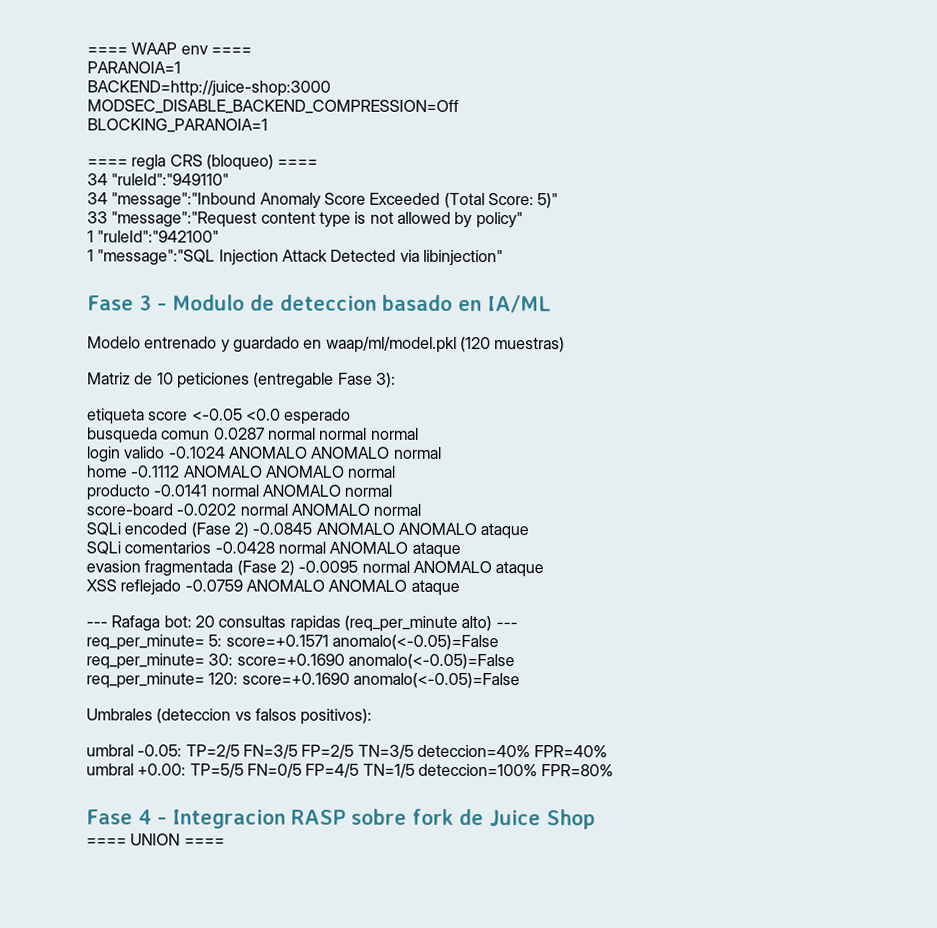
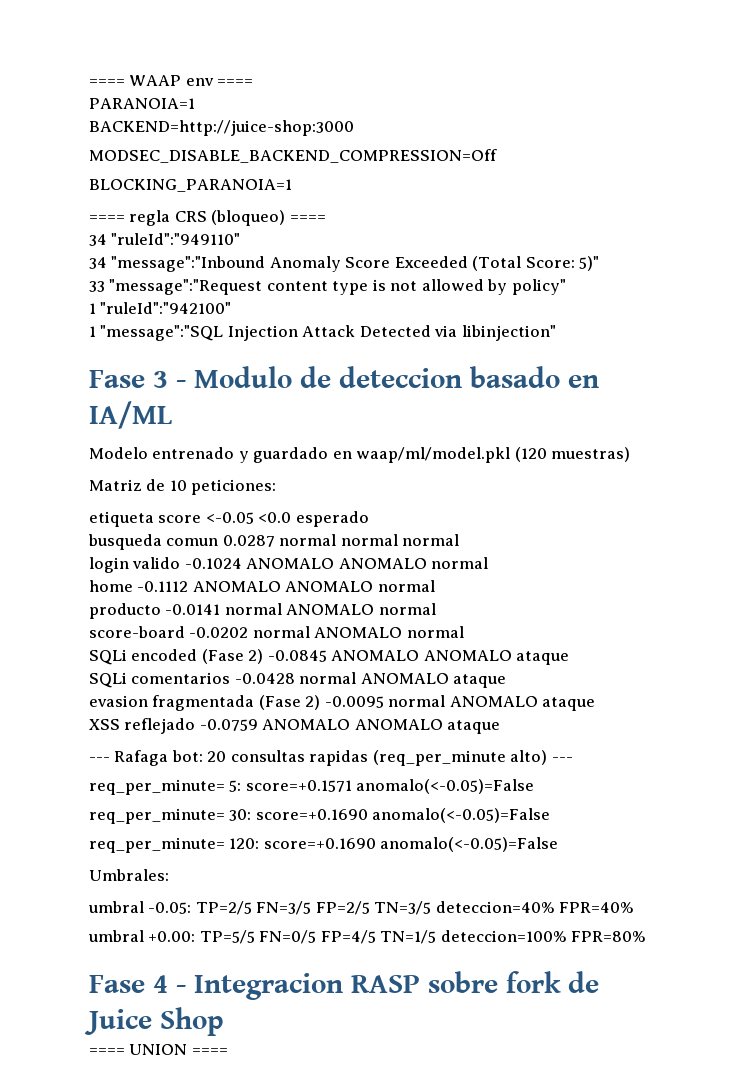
- Matriz de 10 peticiones (entregable Fase 3):
+ Matriz de 10 peticiones:
- Umbrales (deteccion vs falsos positivos):
+ Umbrales:

